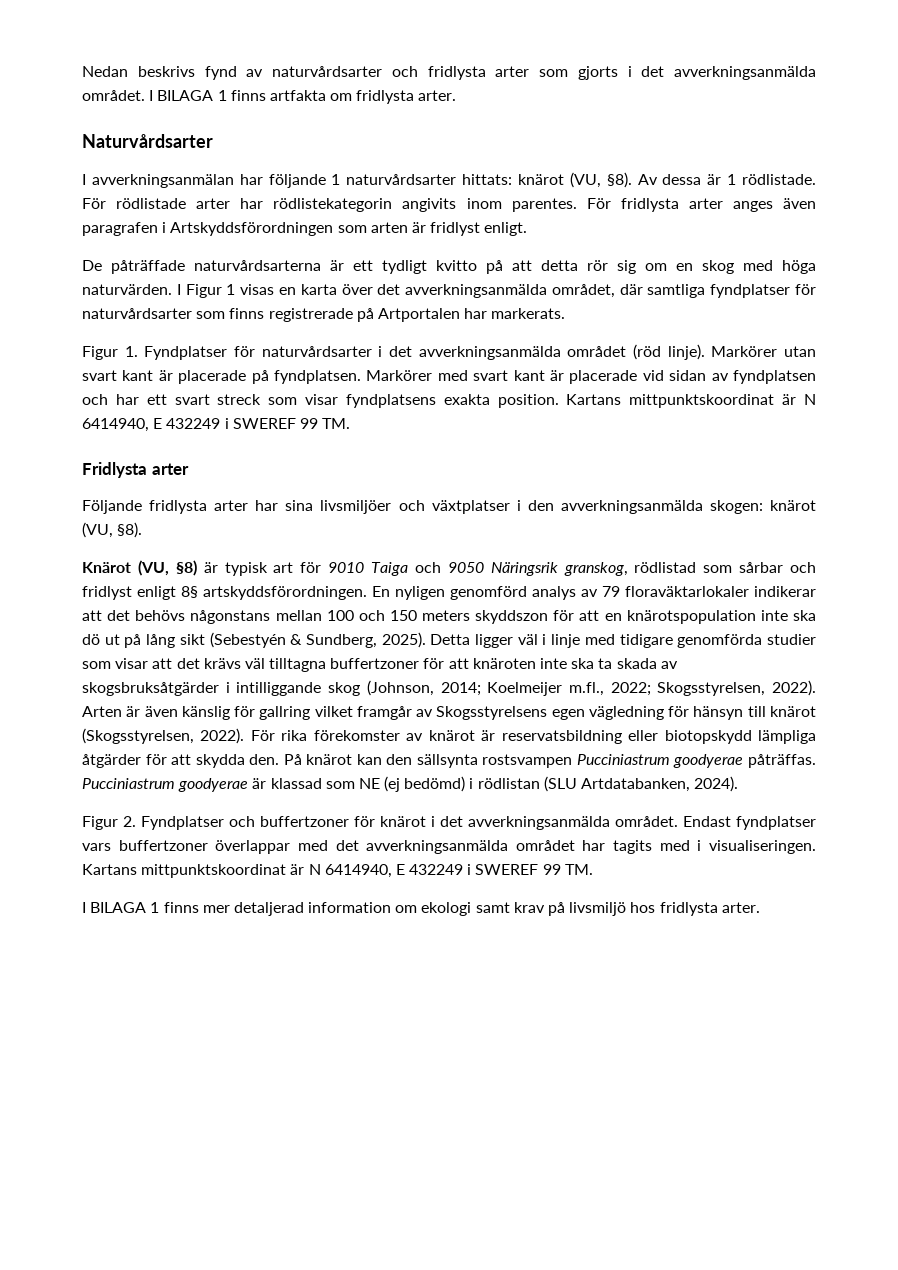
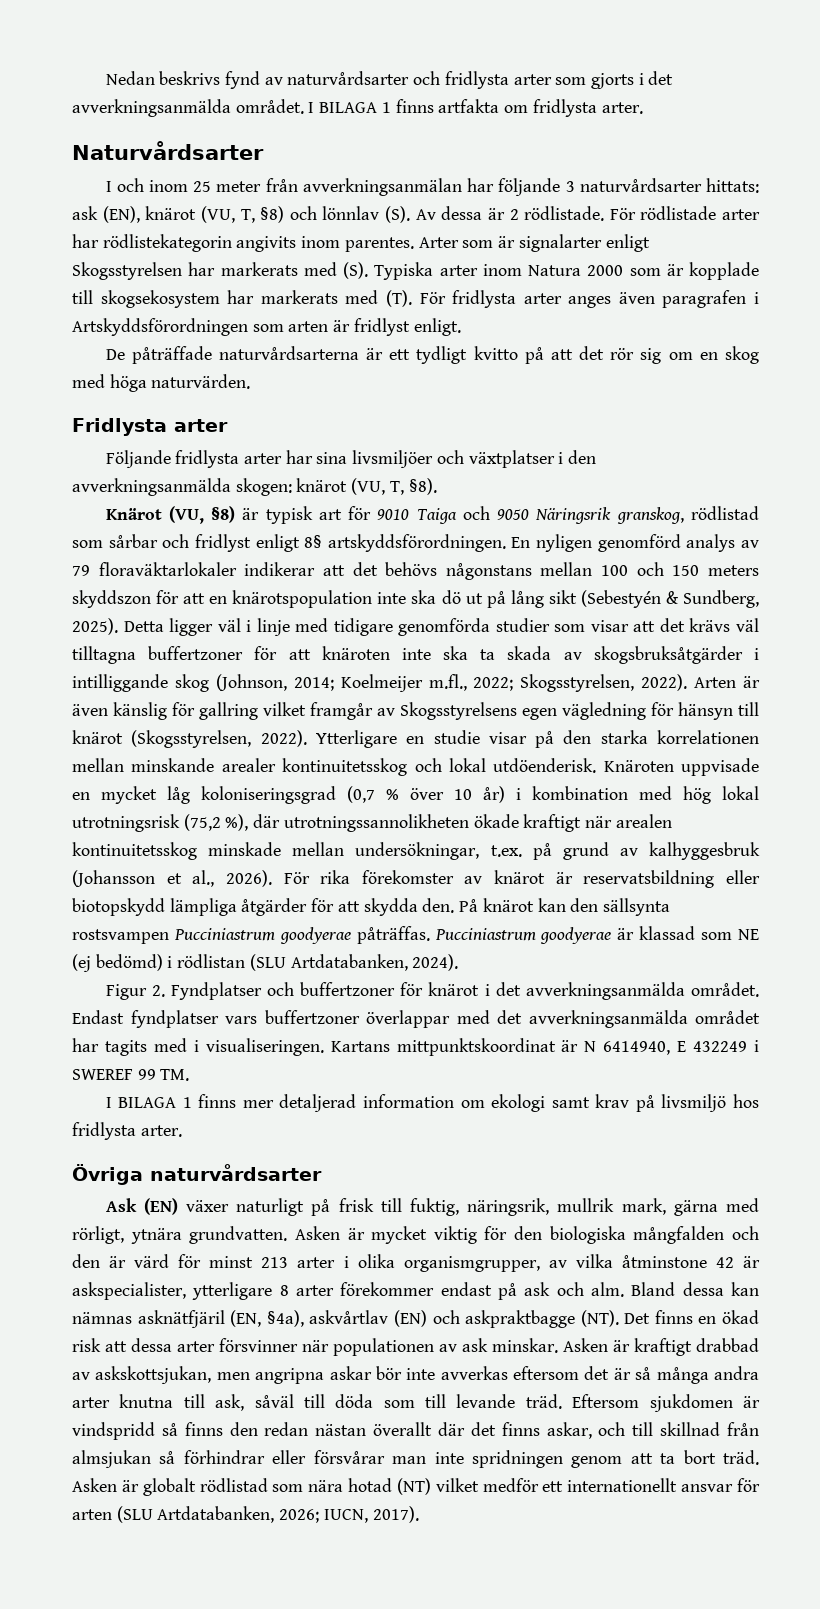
- I avverkningsanmälan har följande 1 naturvårdsarter hittats: knärot (VU, §8). Av dessa är 1 rödlistade.
+ I och inom 25 meter från avverkningsanmälan har följande 3 naturvårdsarter hittats: ask (EN), knärot (VU, T, §8) och lönnlav (S). Av dessa är 2 rödlistade.
- För fridlysta arter anges även paragrafen i Artskyddsförordningen som arten är fridlyst enligt.
+ Arter som är signalarter enligt Skogsstyrelsen har markerats med (S). Typiska arter inom Natura 2000 som är kopplade till skogsekosystem har markerats med (T). För fridlysta arter anges även paragrafen i Artskyddsförordningen som arten är fridlyst enligt.
- De påträffade naturvårdsarterna är ett tydligt kvitto på att detta rör sig om en skog med höga naturvärden. I Figur 1 visas en karta över det avverkningsanmälda området, där samtliga fyndplatser för naturvårdsarter som finns registrerade på Artportalen har markerats.
- Figur 1. Fyndplatser för naturvårdsarter i det avverkningsanmälda området (röd linje). Markörer utan svart kant är placerade på fyndplatsen. Markörer med svart kant är placerade vid sidan av fyndplatsen och har ett svart streck som visar fyndplatsens exakta position. Kartans mittpunktskoordinat är N 6414940, E 432249 i SWEREF 99 TM.
+ De påträffade naturvårdsarterna är ett tydligt kvitto på att det rör sig om en skog med höga naturvärden.
- Följande fridlysta arter har sina livsmiljöer och växtplatser i den avverkningsanmälda skogen: knärot (VU, §8).
+ Följande fridlysta arter har sina livsmiljöer och växtplatser i den avverkningsanmälda skogen: knärot (VU, T, §8).
+ Ytterligare en studie visar på den starka korrelationen mellan minskande arealer kontinuitetsskog och lokal utdöenderisk. Knäroten uppvisade en mycket låg koloniseringsgrad (0,7 % över 10 år) i kombination med hög lokal utrotningsrisk (75,2 %), där utrotningssannolikheten ökade kraftigt när arealen kontinuitetsskog minskade mellan undersökningar, t.ex. på grund av kalhyggesbruk (Johansson et al., 2026).
+ Övriga naturvårdsarter
+ Ask (EN) växer naturligt på frisk till fuktig, näringsrik, mullrik mark, gärna med rörligt, ytnära grundvatten. Asken är mycket viktig för den biologiska mångfalden och den är värd för minst 213 arter i olika organismgrupper, av vilka åtminstone 42 är askspecialister, ytterligare 8 arter förekommer endast på ask och alm. Bland dessa kan nämnas asknätfjäril (EN, §4a), askvårtlav (EN) och askpraktbagge (NT). Det finns en ökad risk att dessa arter försvinner när populationen av ask minskar. Asken är kraftigt drabbad av askskottsjukan, men angripna askar bör inte avverkas eftersom det är så många andra arter knutna till ask, såväl till döda som till levande träd. Eftersom sjukdomen är vindspridd så finns den redan nästan överallt där det finns askar, och till skillnad från almsjukan så förhindrar eller försvårar man inte spridningen genom att ta bort träd. Asken är globalt rödlistad som nära hotad (NT) vilket medför ett internationellt ansvar för arten (SLU Artdatabanken, 2026; IUCN, 2017).

